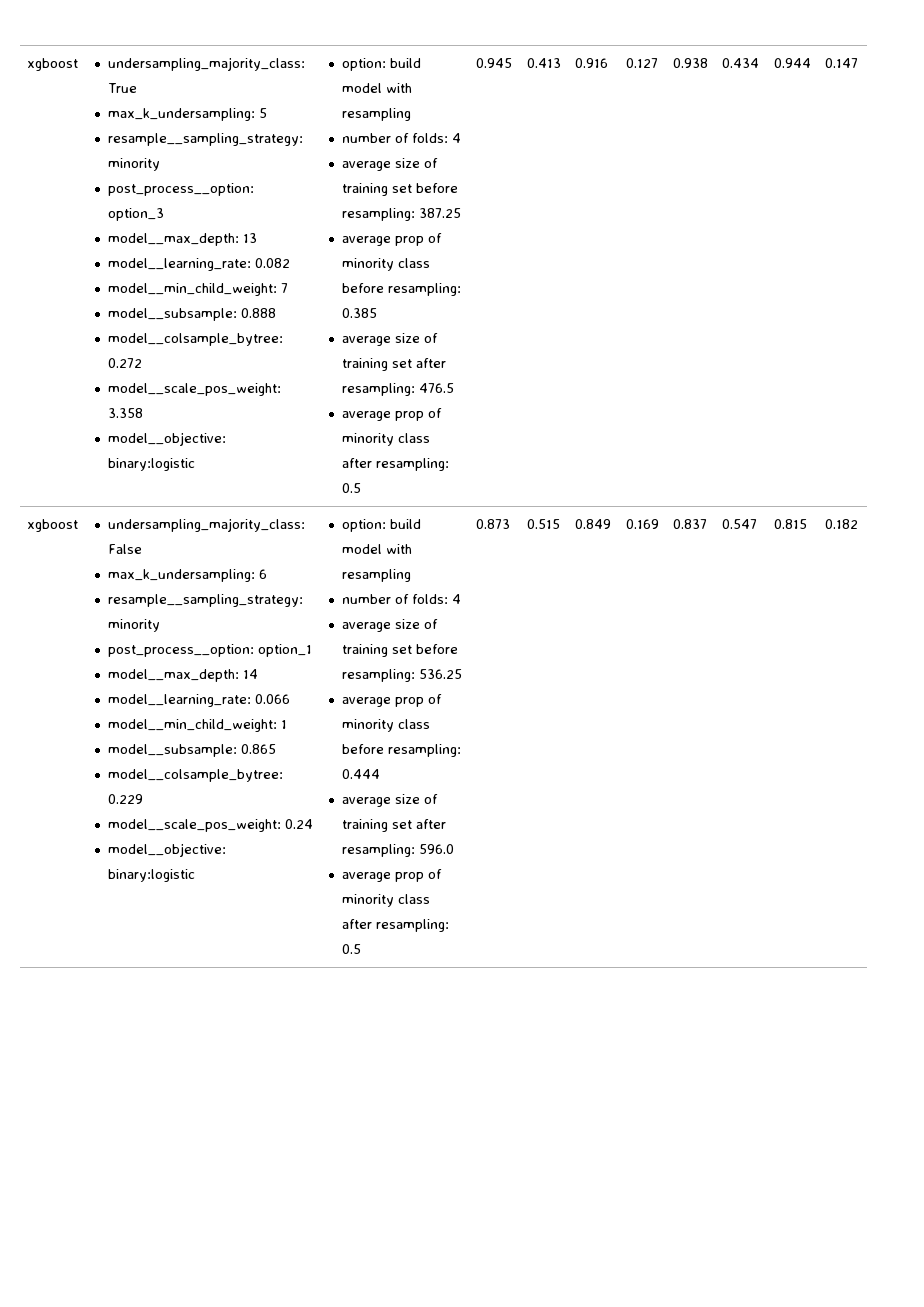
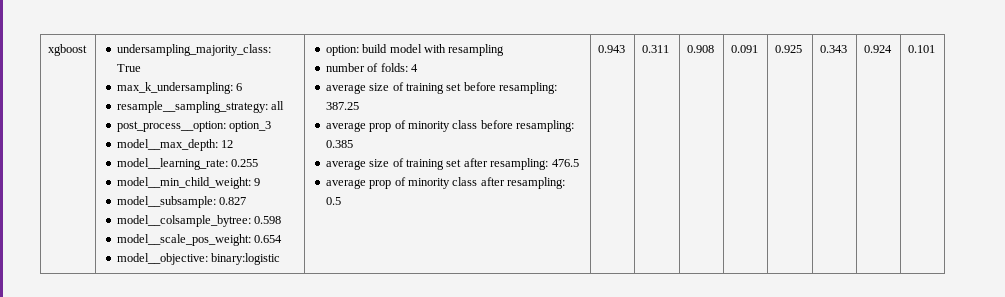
- max_k_undersampling: 5
- resample__sampling_strategy: minority
+ max_k_undersampling: 6
+ resample__sampling_strategy: all
- model__max_depth: 13
- model__learning_rate: 0.082
- model__min_child_weight: 7
- model__subsample: 0.888
- model__colsample_bytree: 0.272
- model__scale_pos_weight: 3.358
+ model__max_depth: 12
+ model__learning_rate: 0.255
+ model__min_child_weight: 9
+ model__subsample: 0.827
+ model__colsample_bytree: 0.598
+ model__scale_pos_weight: 0.654
- 0.945 | 0.413 | 0.916 | 0.127 | 0.938 | 0.434 | 0.944 | 0.147
- xgboost | undersampling_majority_class: False
- max_k_undersampling: 6
- resample__sampling_strategy: minority
- post_process__option: option_1
- model__max_depth: 14
- model__learning_rate: 0.066
- model__min_child_weight: 1
- model__subsample: 0.865
- model__colsample_bytree: 0.229
- model__scale_pos_weight: 0.24
- model__objective: binary:logistic | option: build model with resampling
- number of folds: 4
- average size of training set before resampling: 536.25
- average prop of minority class before resampling: 0.444
- average size of training set after resampling: 596.0
- average prop of minority class after resampling: 0.5 | 0.873 | 0.515 | 0.849 | 0.169 | 0.837 | 0.547 | 0.815 | 0.182
+ 0.943 | 0.311 | 0.908 | 0.091 | 0.925 | 0.343 | 0.924 | 0.101

